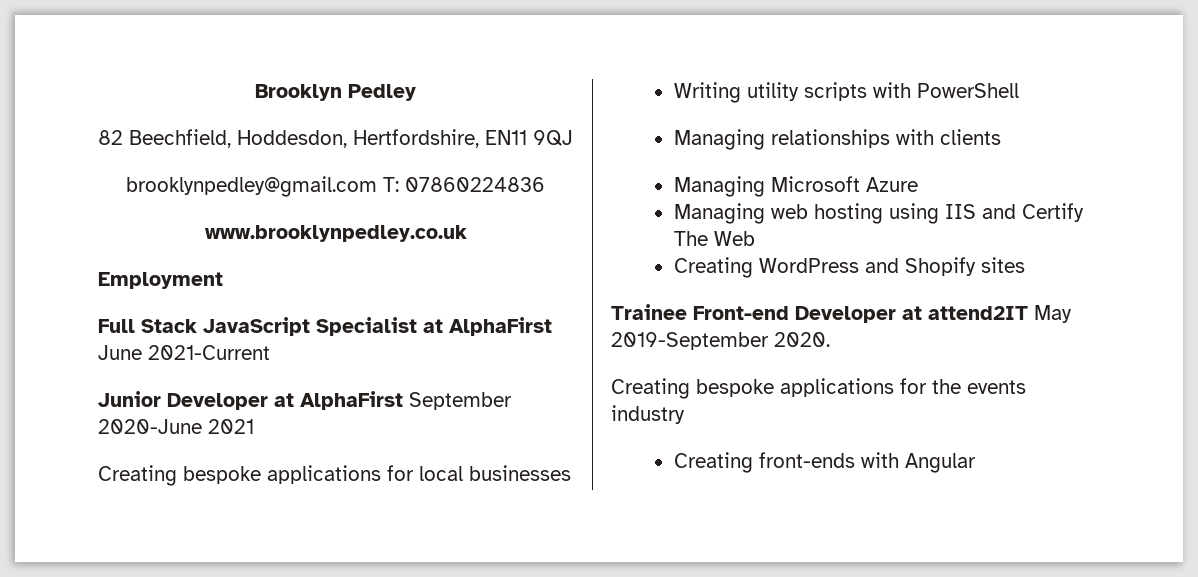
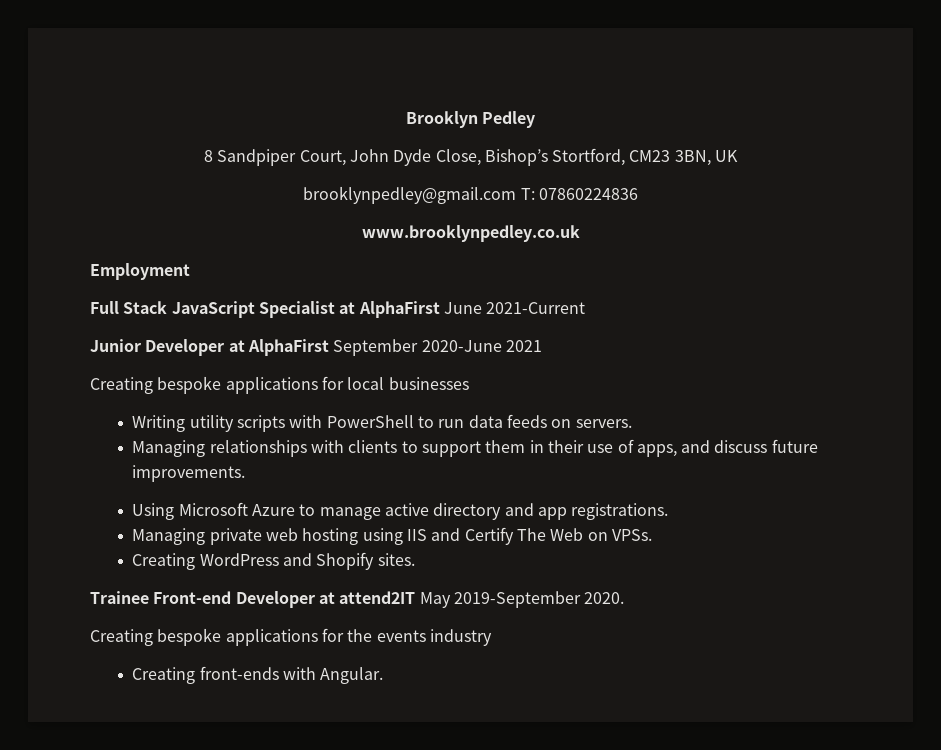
- 82 Beechfield, Hoddesdon, Hertfordshire, EN11 9QJ
+ 8 Sandpiper Court, John Dyde Close, Bishop’s Stortford, CM23 3BN, UK
- Writing utility scripts with PowerShell
- Managing relationships with clients
- Managing Microsoft Azure
- Managing web hosting using IIS and Certify The Web
+ Writing utility scripts with PowerShell to run data feeds on servers.
+ Managing relationships with clients to support them in their use of apps, and discuss future improvements.
+ Using Microsoft Azure to manage active directory and app registrations.
+ Managing private web hosting using IIS and Certify The Web on VPSs.
- Creating WordPress and Shopify sites
+ Creating WordPress and Shopify sites.
- Creating front-ends with Angular
+ Creating front-ends with Angular.

